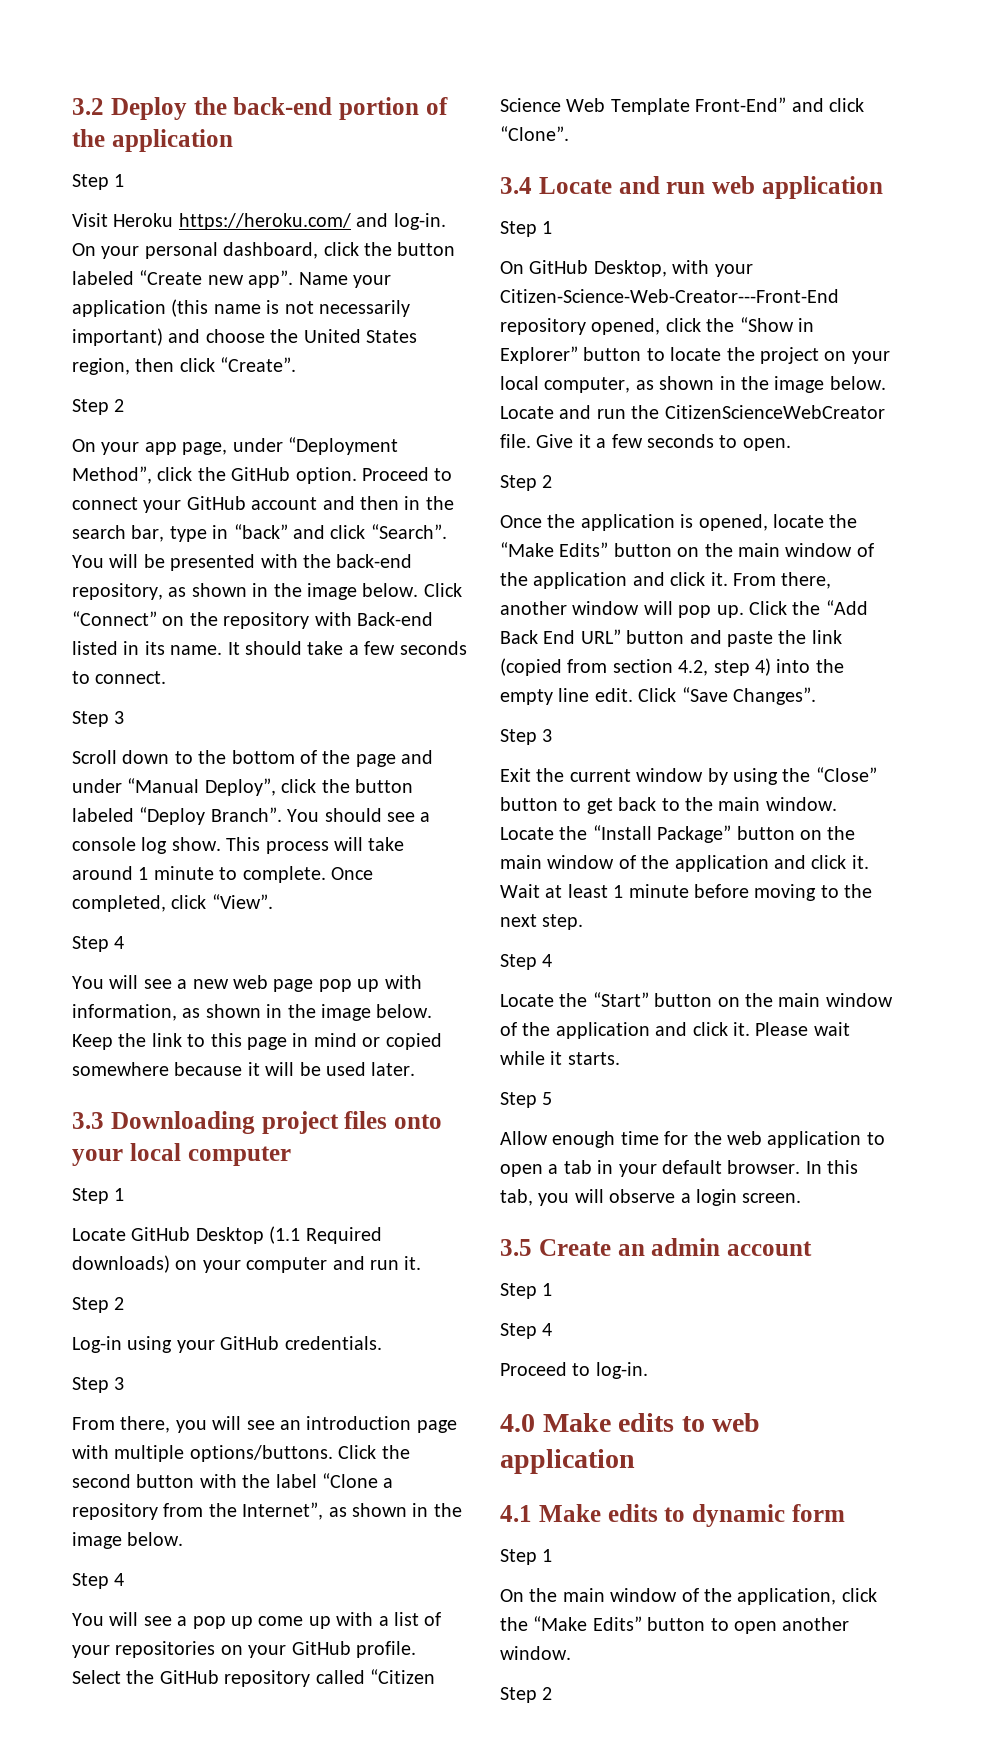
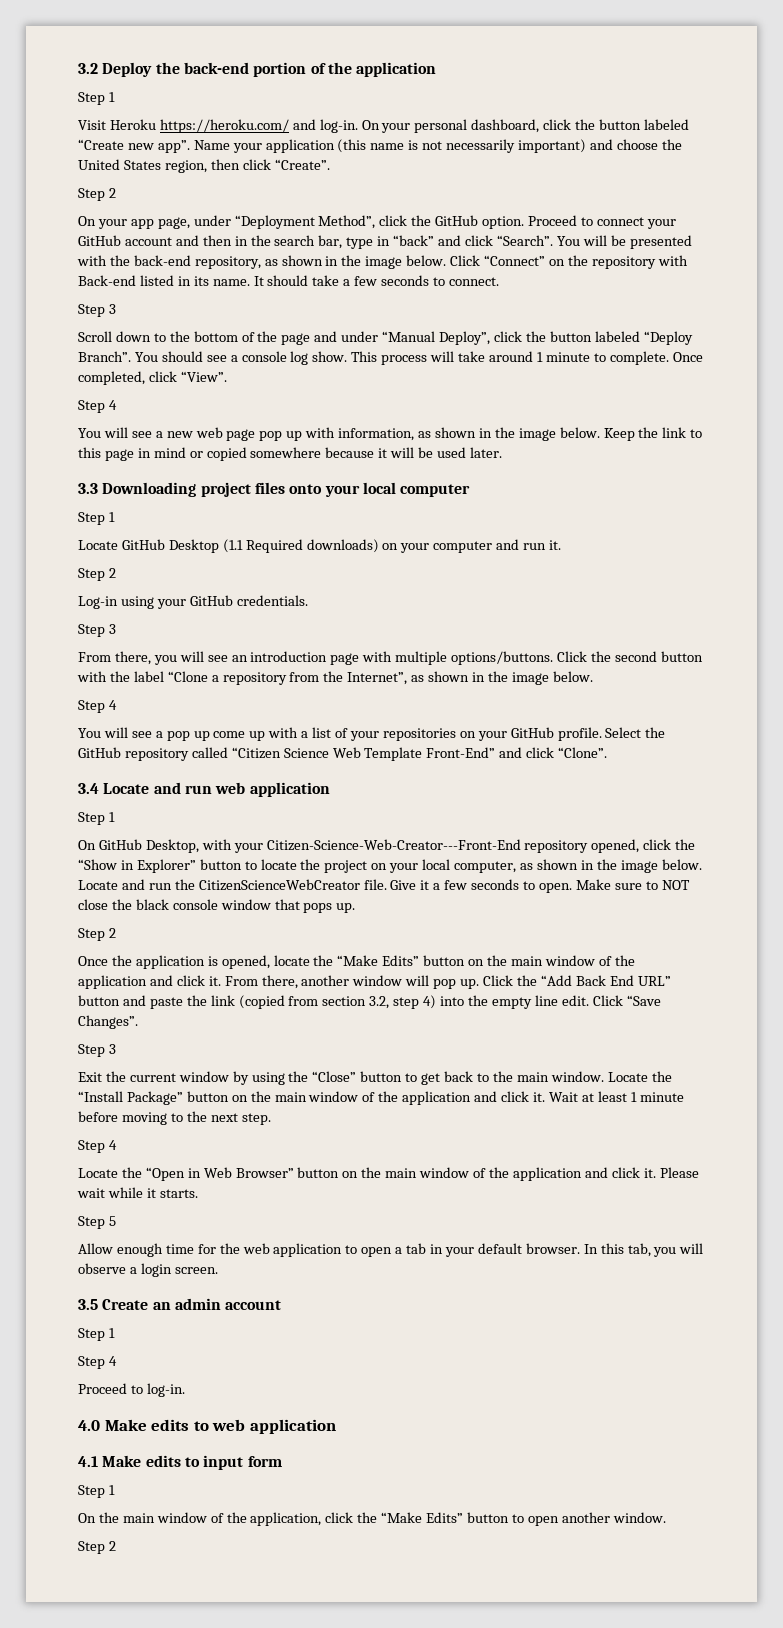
+ Make sure to NOT close the black console window that pops up.
- Click the “Add Back End URL” button and paste the link (copied from section 4.2, step 4) into the empty line edit.
+ Click the “Add Back End URL” button and paste the link (copied from section 3.2, step 4) into the empty line edit.
- Locate the “Start” button on the main window of the application and click it.
+ Locate the “Open in Web Browser” button on the main window of the application and click it.
- 4.1 Make edits to dynamic form
+ 4.1 Make edits to input form

